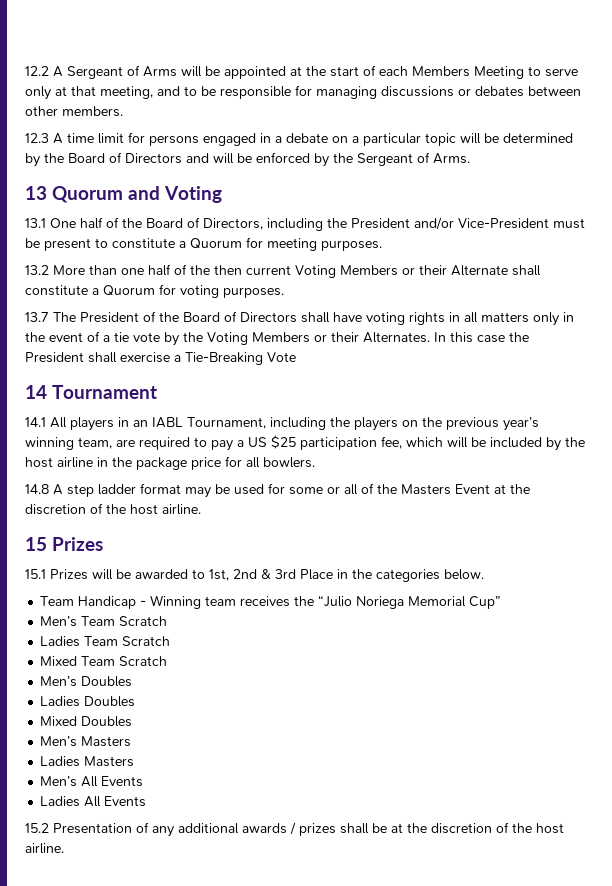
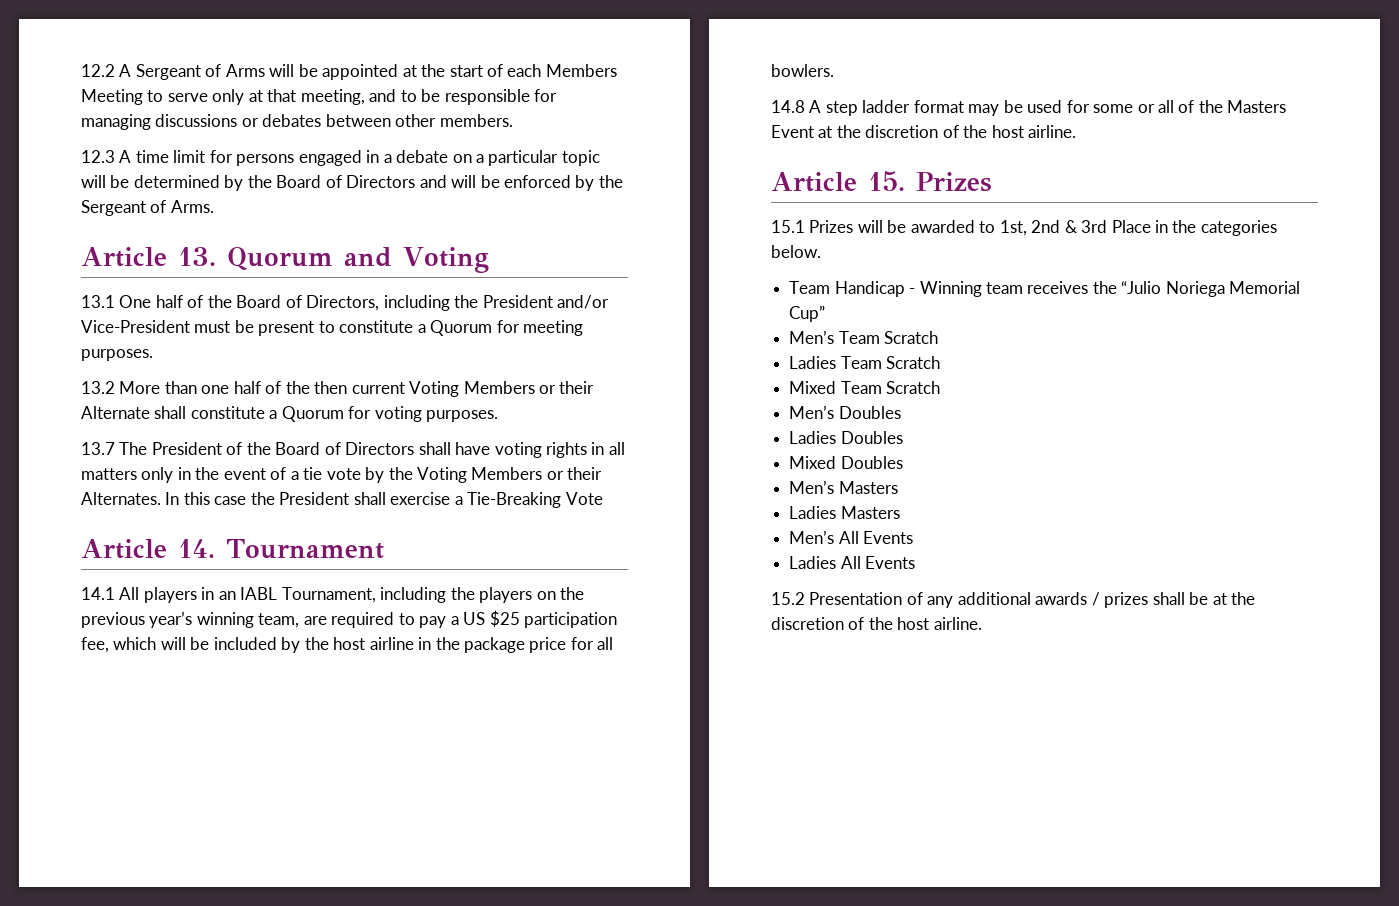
- 13 Quorum and Voting
+ Article 13. Quorum and Voting
- 14 Tournament
+ Article 14. Tournament
- 15 Prizes
+ Article 15. Prizes

